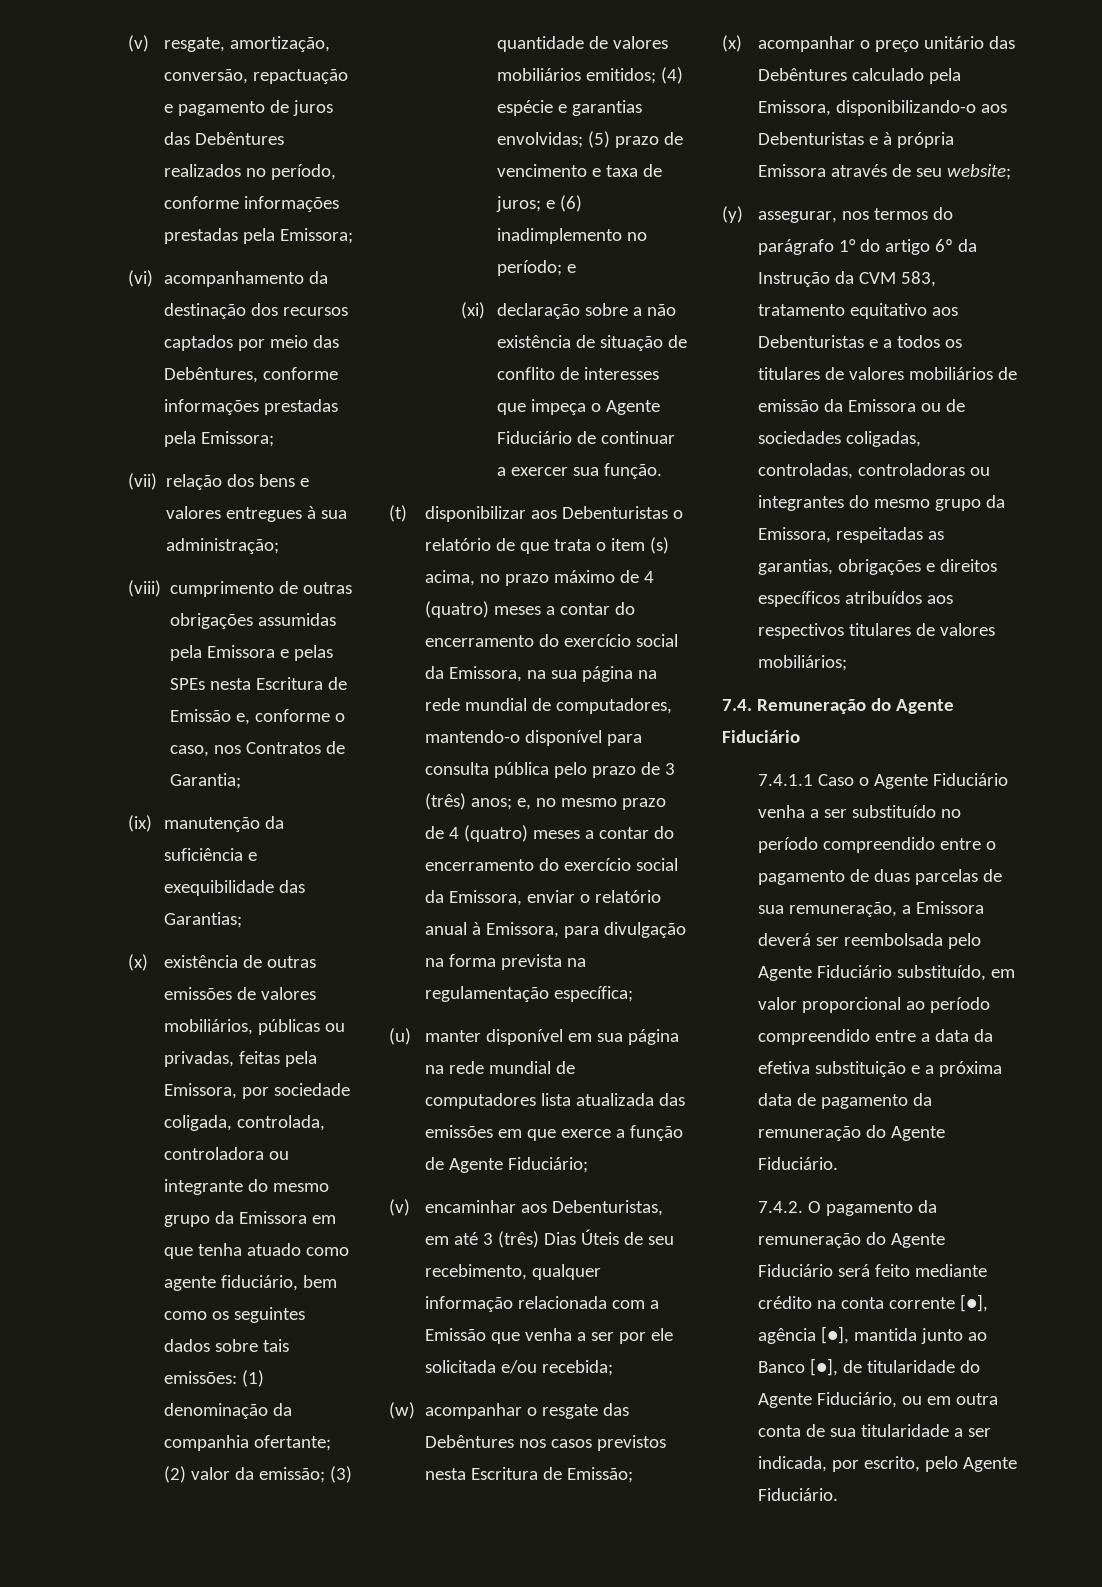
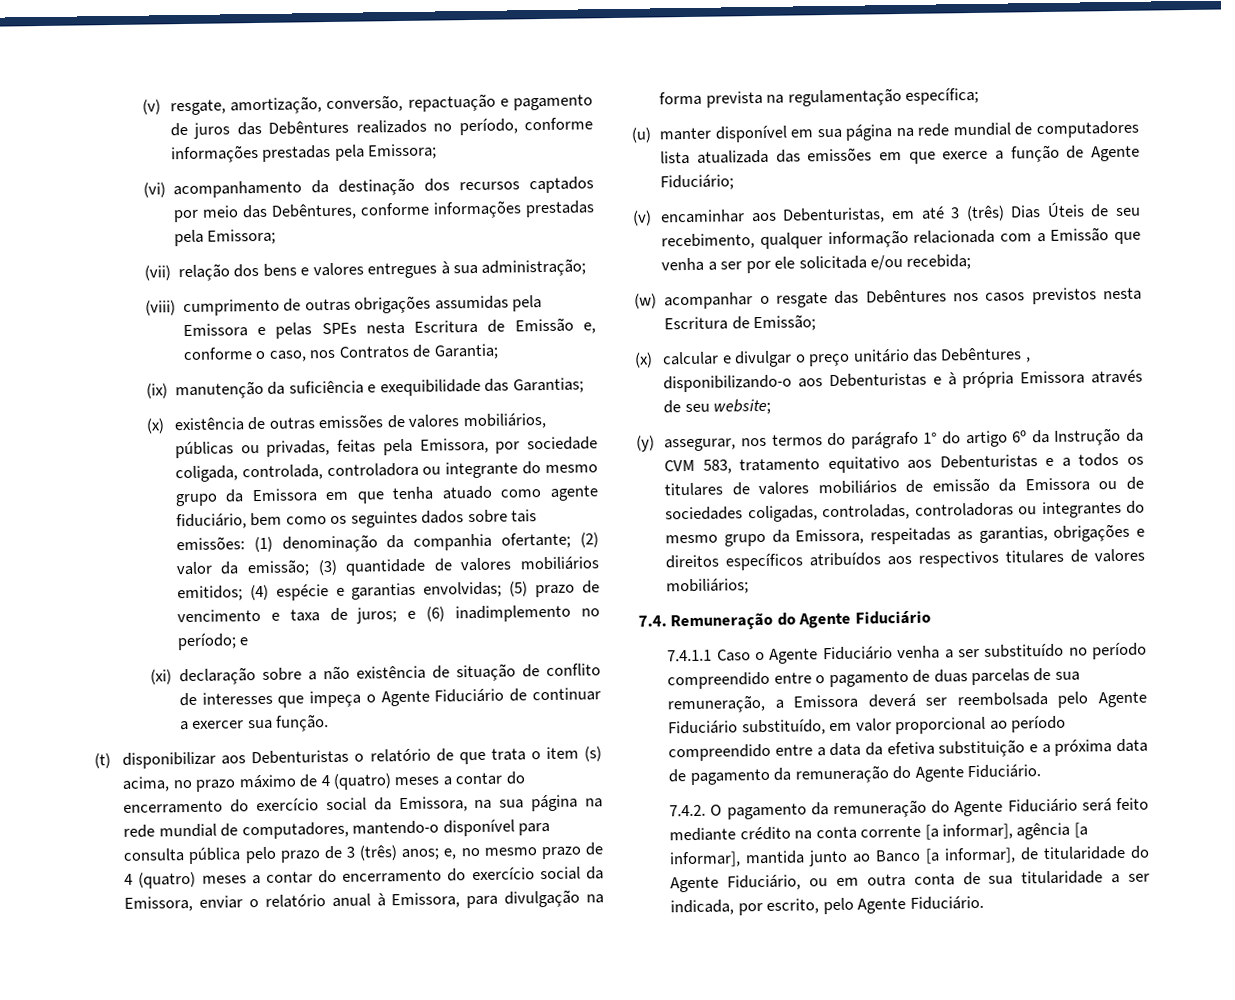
- (x) acompanhar o preço unitário das Debêntures calculado pela Emissora, disponibilizando-o aos Debenturistas e à própria Emissora através de seu website;
+ (x) calcular e divulgar o preço unitário das Debêntures , disponibilizando-o aos Debenturistas e à própria Emissora através de seu website;
- 7.4.2. O pagamento da remuneração do Agente Fiduciário será feito mediante crédito na conta corrente [●], agência [●], mantida junto ao Banco [●], de titularidade do Agente Fiduciário, ou em outra conta de sua titularidade a ser indicada, por escrito, pelo Agente Fiduciário.
+ 7.4.2. O pagamento da remuneração do Agente Fiduciário será feito mediante crédito na conta corrente [a informar], agência [a informar], mantida junto ao Banco [a informar], de titularidade do Agente Fiduciário, ou em outra conta de sua titularidade a ser indicada, por escrito, pelo Agente Fiduciário.

